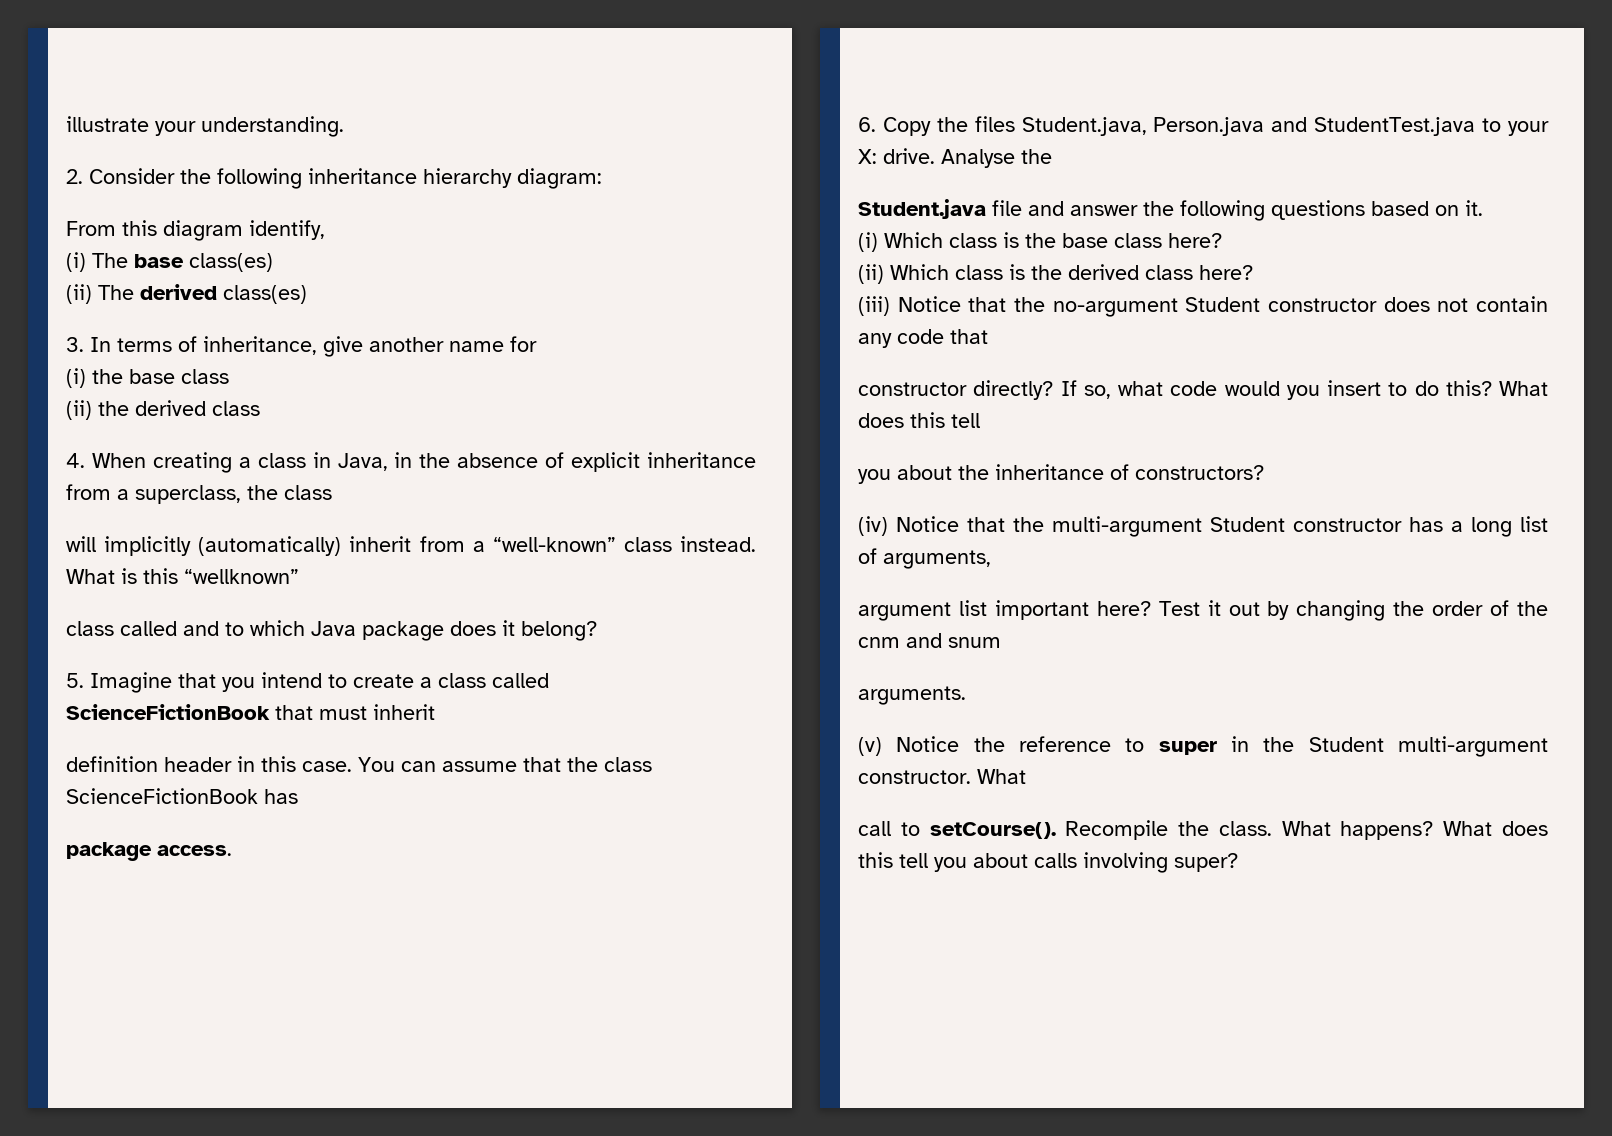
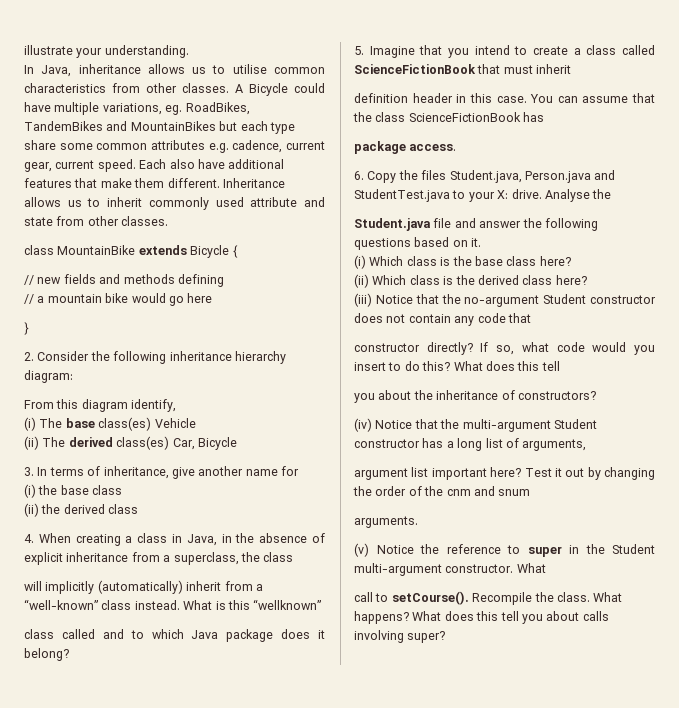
+ In Java, inheritance allows us to utilise common characteristics from other classes. A Bicycle could have multiple variations, eg. RoadBikes, TandemBikes and MountainBikes but each type share some common attributes e.g. cadence, current gear, current speed. Each also have additional features that make them different. Inheritance allows us to inherit commonly used attribute and state from other classes.
+ class MountainBike extends Bicycle {
+ // new fields and methods defining
+ // a mountain bike would go here
+ }
- (i) The base class(es)
+ (i) The base class(es) Vehicle
- (ii) The derived class(es)
+ (ii) The derived class(es) Car, Bicycle

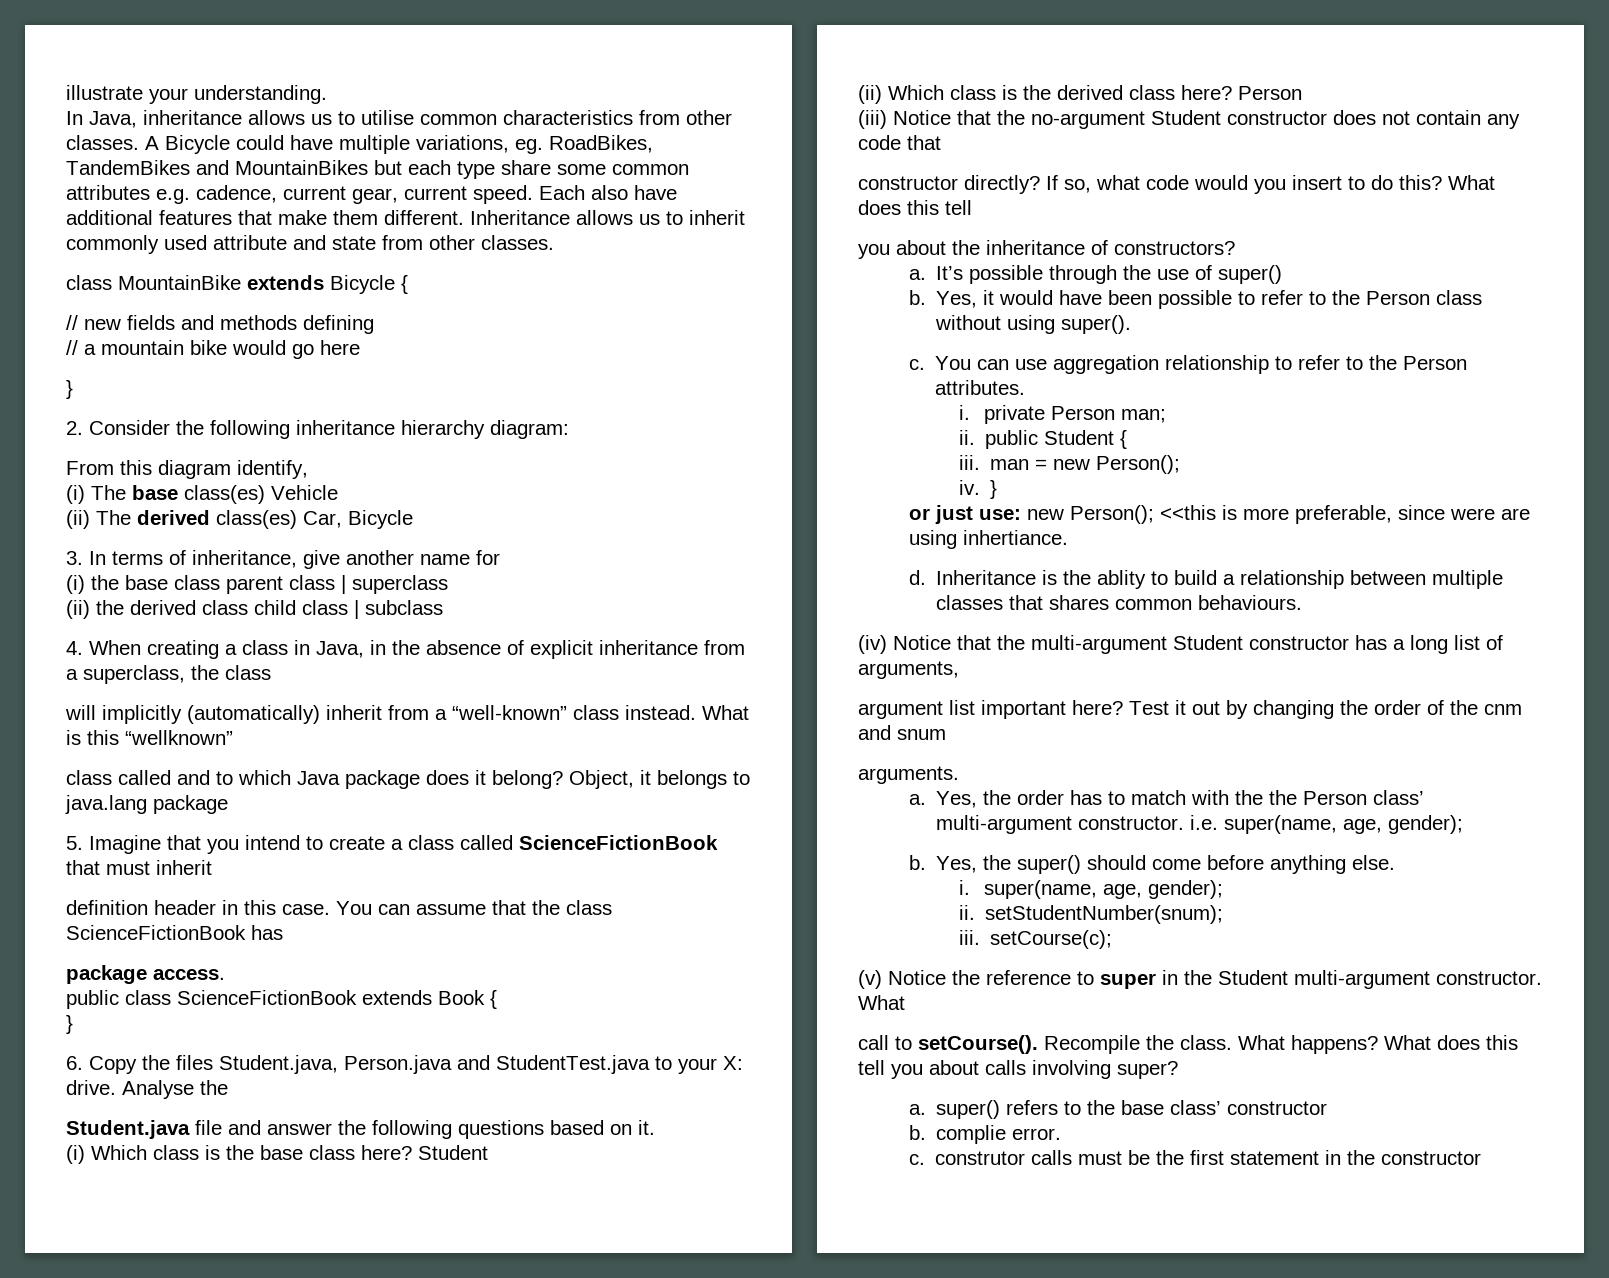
- (i) the base class
+ (i) the base class parent class | superclass
- (ii) the derived class
+ (ii) the derived class child class | subclass
+ Object, it belongs to java.lang package
+ public class ScienceFictionBook extends Book {
+ }
- (i) Which class is the base class here?
+ (i) Which class is the base class here? Student
- (ii) Which class is the derived class here?
+ (ii) Which class is the derived class here? Person
+ a. It’s possible through the use of super()
+ b. Yes, it would have been possible to refer to the Person class without using super().
+ c. You can use aggregation relationship to refer to the Person attributes.
+ i. private Person man;
+ ii. public Student {
+ iii. man = new Person();
+ iv. }
+ or just use: new Person(); <<this is more preferable, since were are using inhertiance.
+ d. Inheritance is the ablity to build a relationship between multiple classes that shares common behaviours.
+ a. Yes, the order has to match with the the Person class’ multi-argument constructor. i.e. super(name, age, gender);
+ b. Yes, the super() should come before anything else.
+ i. super(name, age, gender);
+ ii. setStudentNumber(snum);
+ iii. setCourse(c);
+ a. super() refers to the base class’ constructor
+ b. complie error.
+ c. construtor calls must be the first statement in the constructor

